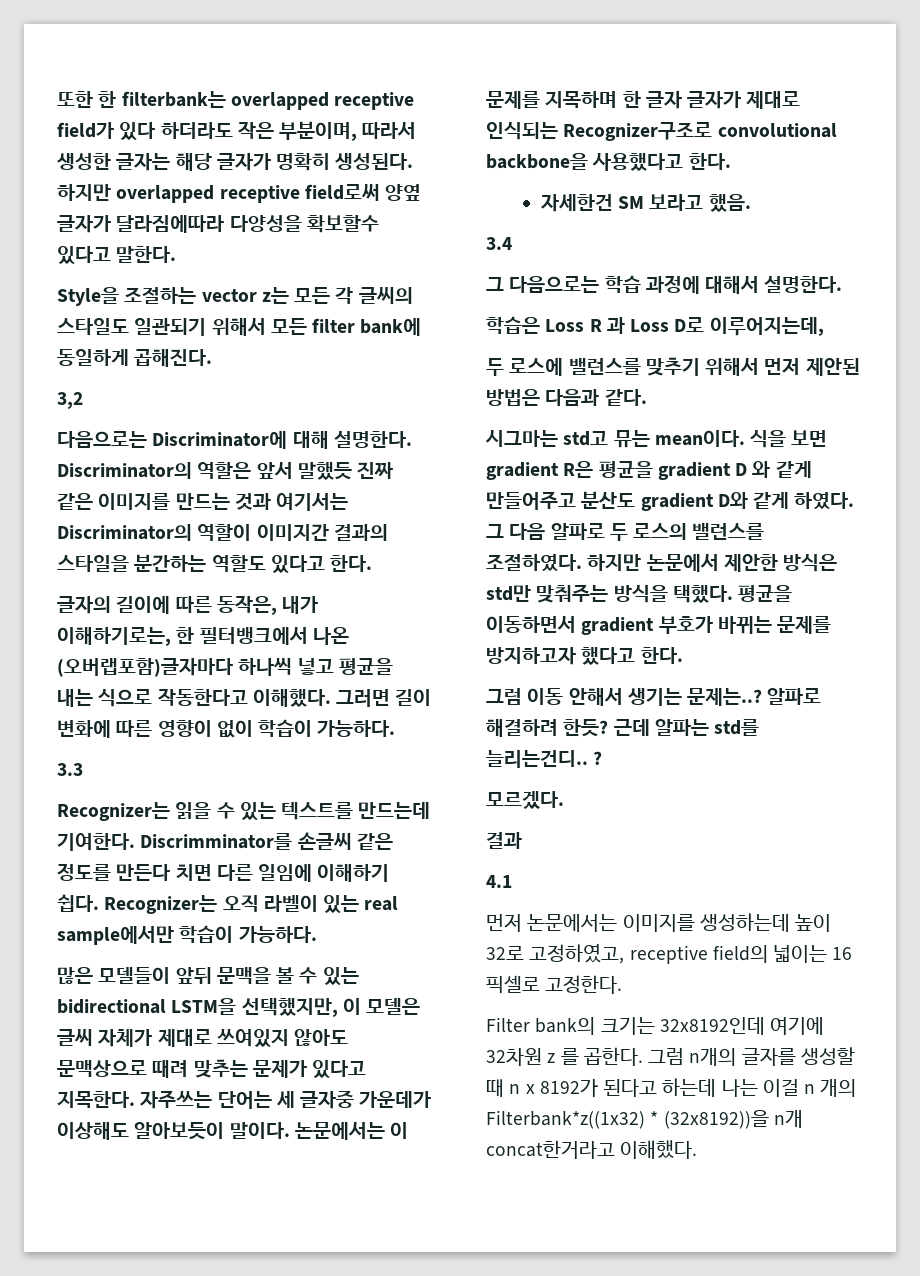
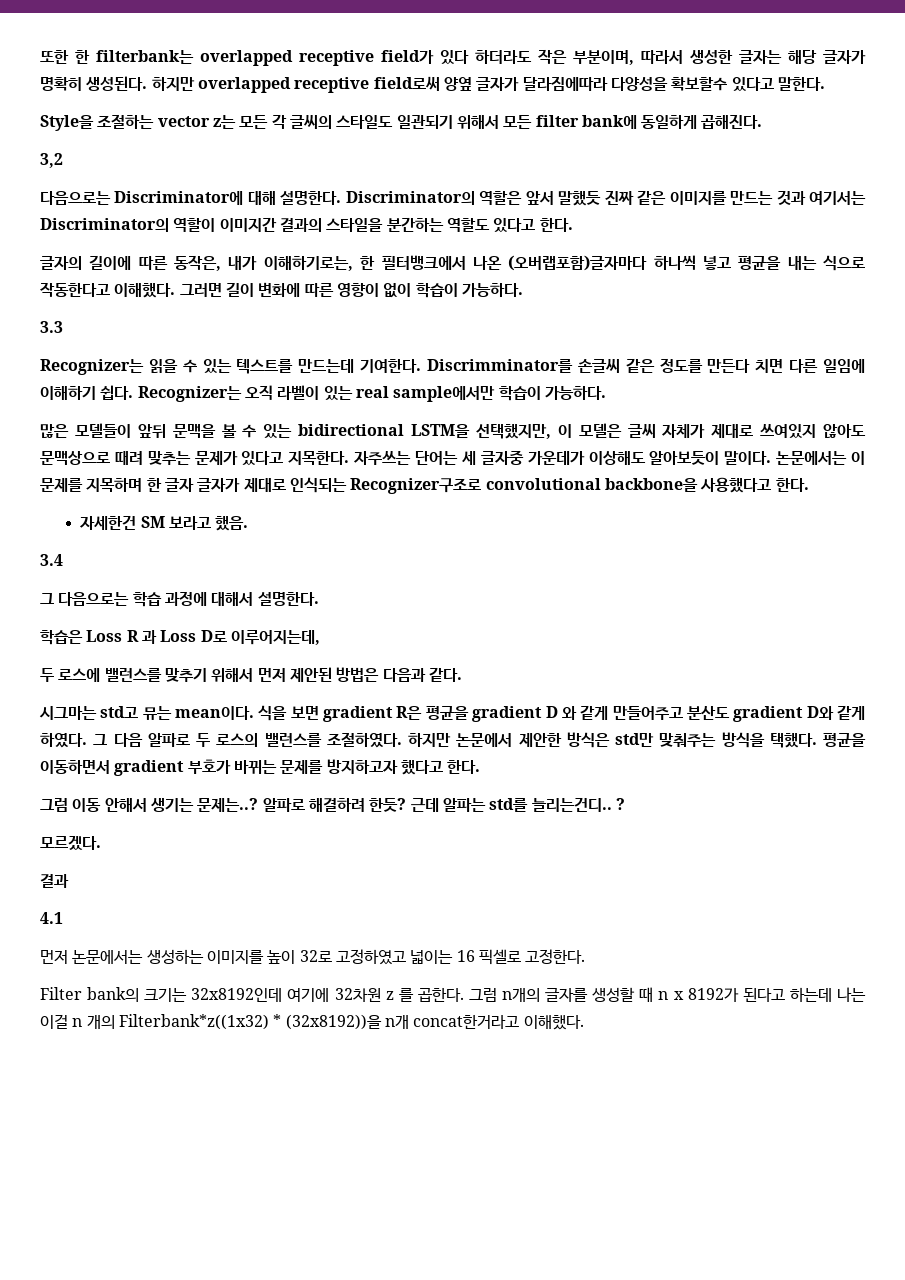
- 먼저 논문에서는 이미지를 생성하는데 높이 32로 고정하였고, receptive field의 넓이는 16 픽셀로 고정한다.
+ 먼저 논문에서는 생성하는 이미지를 높이 32로 고정하였고 넓이는 16 픽셀로 고정한다.

